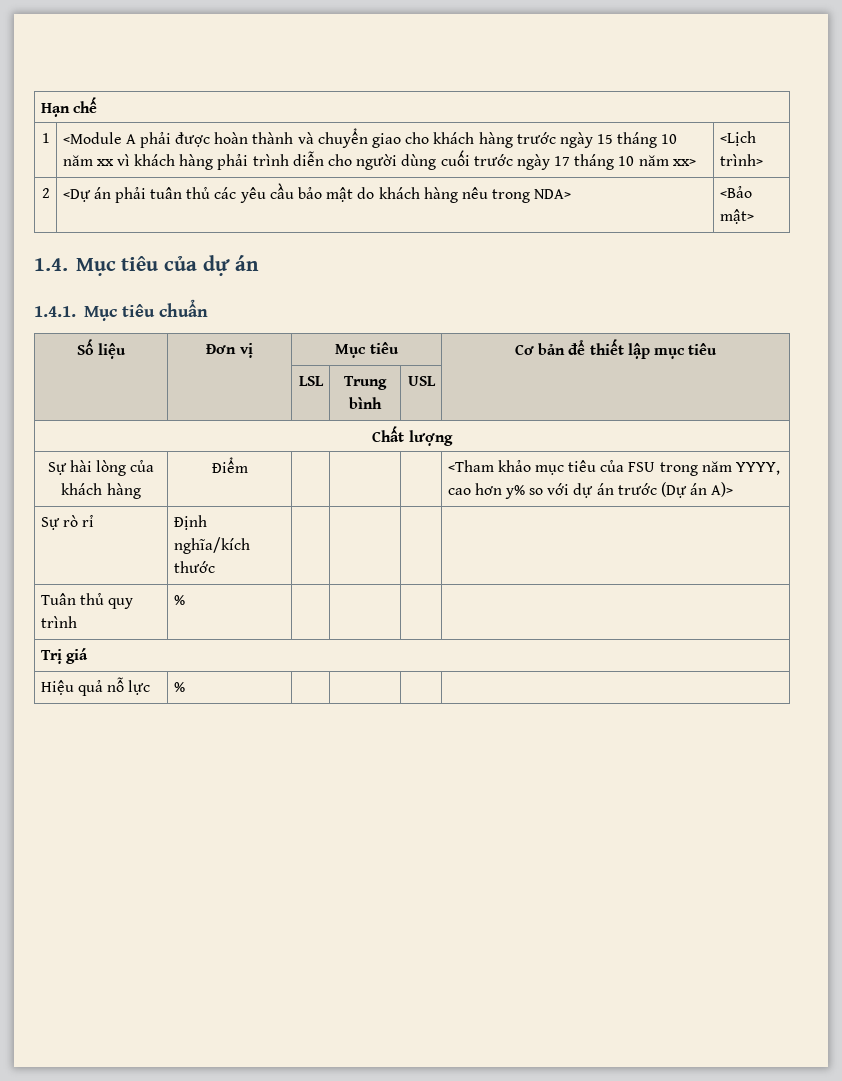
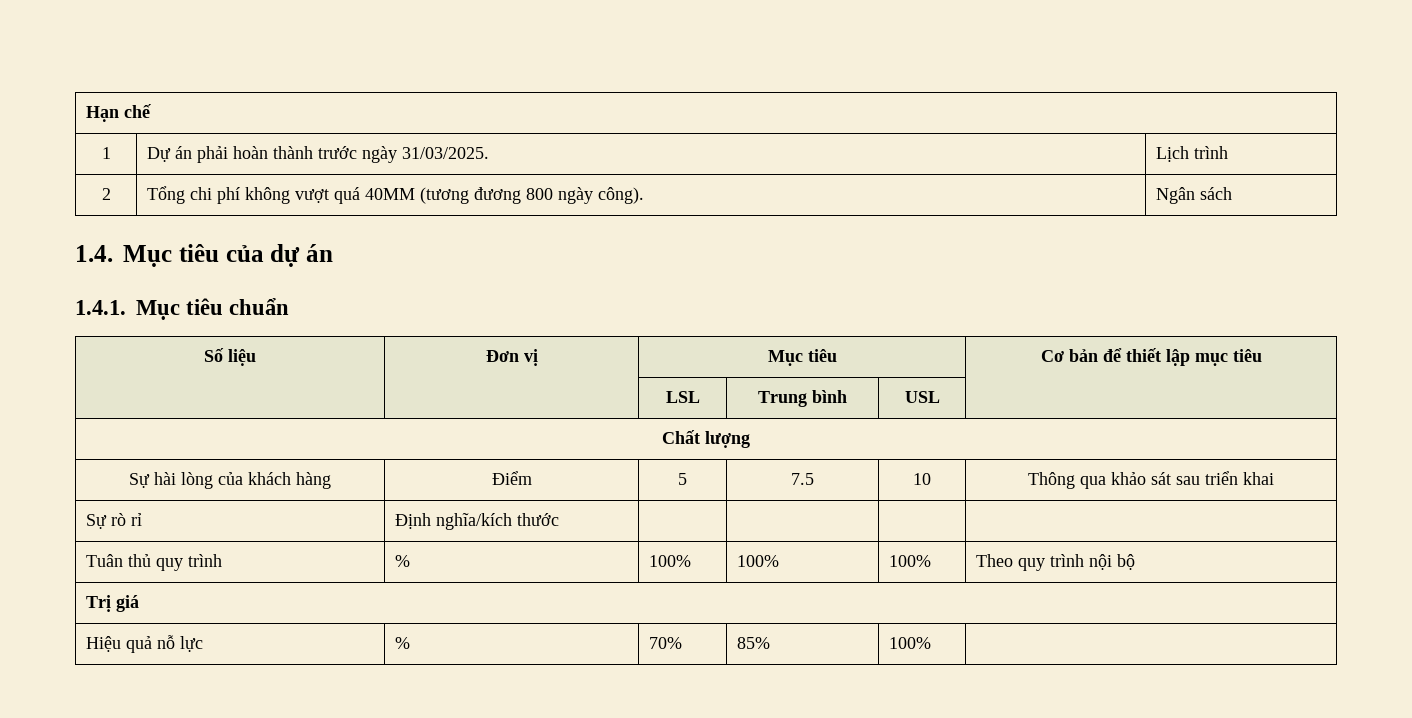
- 1 | <Module A phải được hoàn thành và chuyển giao cho khách hàng trước ngày 15 tháng 10 năm xx vì khách hàng phải trình diễn cho người dùng cuối trước ngày 17 tháng 10 năm xx> | <Lịch trình>
- 2 | <Dự án phải tuân thủ các yêu cầu bảo mật do khách hàng nêu trong NDA> | <Bảo mật>
+ 1 | Dự án phải hoàn thành trước ngày 31/03/2025. | Lịch trình
+ 2 | Tổng chi phí không vượt quá 40MM (tương đương 800 ngày công). | Ngân sách
- Sự hài lòng của khách hàng | Điểm | | | | <Tham khảo mục tiêu của FSU trong năm YYYY, cao hơn y% so với dự án trước (Dự án A)>
+ Sự hài lòng của khách hàng | Điểm | 5 | 7.5 | 10 | Thông qua khảo sát sau triển khai
- Tuân thủ quy trình | % | | | |
+ Tuân thủ quy trình | % | 100% | 100% | 100% | Theo quy trình nội bộ
- Hiệu quả nỗ lực | % | | | |
+ Hiệu quả nỗ lực | % | 70% | 85% | 100% |

